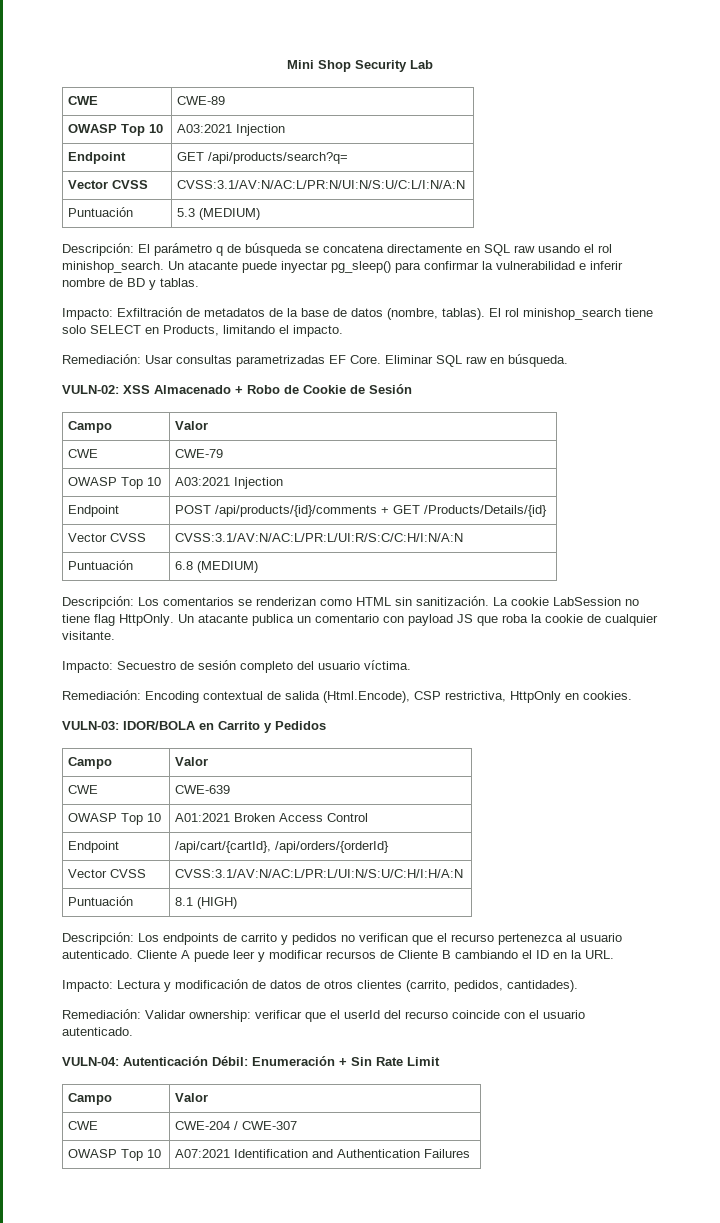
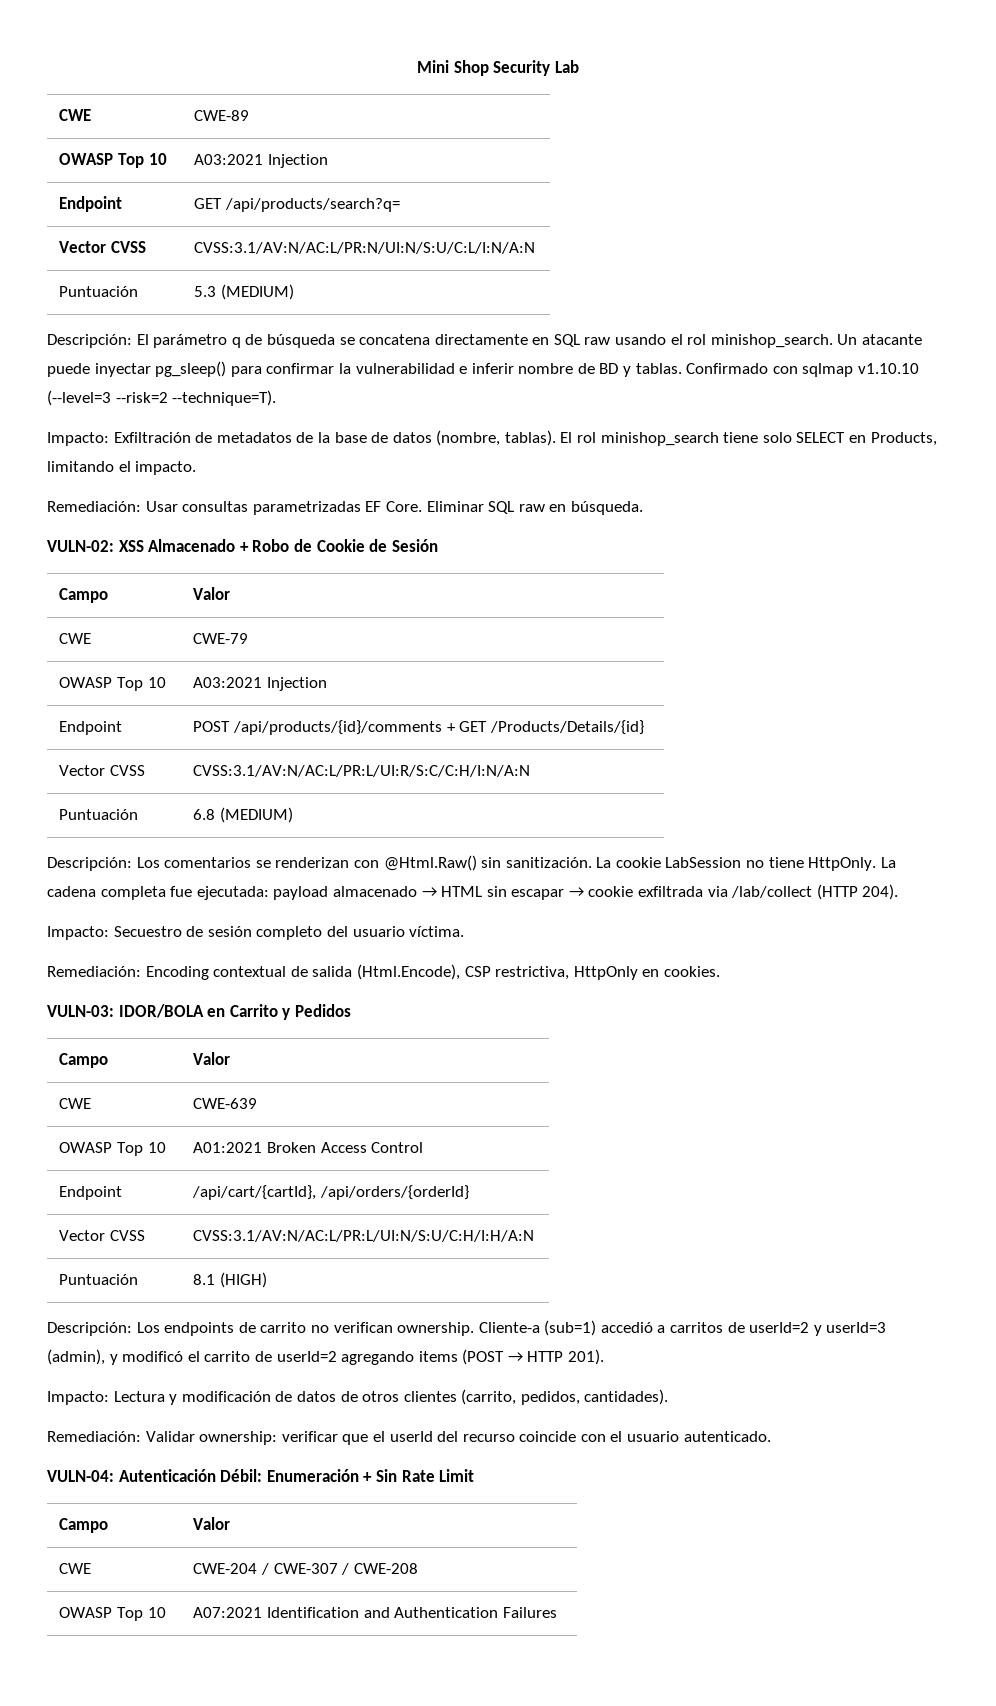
+ Confirmado con sqlmap v1.10.10 (--level=3 --risk=2 --technique=T).
- Descripción: Los comentarios se renderizan como HTML sin sanitización.
+ Descripción: Los comentarios se renderizan con @Html.Raw() sin sanitización.
- La cookie LabSession no tiene flag HttpOnly. Un atacante publica un comentario con payload JS que roba la cookie de cualquier visitante.
+ La cookie LabSession no tiene HttpOnly. La cadena completa fue ejecutada: payload almacenado → HTML sin escapar → cookie exfiltrada via /lab/collect (HTTP 204).
- Descripción: Los endpoints de carrito y pedidos no verifican que el recurso pertenezca al usuario autenticado. Cliente A puede leer y modificar recursos de Cliente B cambiando el ID en la URL.
+ Descripción: Los endpoints de carrito no verifican ownership. Cliente-a (sub=1) accedió a carritos de userId=2 y userId=3 (admin), y modificó el carrito de userId=2 agregando items (POST → HTTP 201).
- CWE | CWE-204 / CWE-307
+ CWE | CWE-204 / CWE-307 / CWE-208

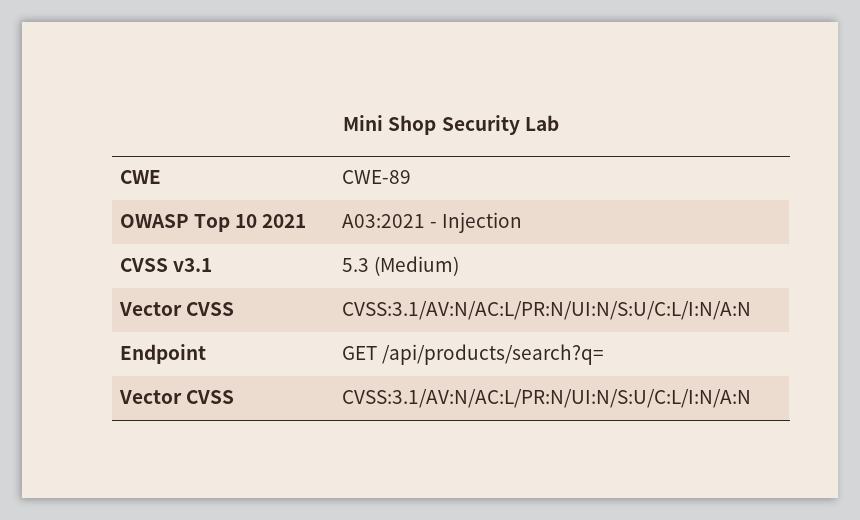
  CWE | CWE-89
- OWASP Top 10 | A03:2021 Injection
+ OWASP Top 10 2021 | A03:2021 - Injection
+ CVSS v3.1 | 5.3 (Medium)
+ Vector CVSS | CVSS:3.1/AV:N/AC:L/PR:N/UI:N/S:U/C:L/I:N/A:N
- Puntuación | 5.3 (MEDIUM)
- Descripción: El parámetro q de búsqueda se concatena directamente en SQL raw usando el rol minishop_search. Un atacante puede inyectar pg_sleep() para confirmar la vulnerabilidad e inferir nombre de BD y tablas. Confirmado con sqlmap v1.10.10 (--level=3 --risk=2 --technique=T).
- Impacto: Exfiltración de metadatos de la base de datos (nombre, tablas). El rol minishop_search tiene solo SELECT en Products, limitando el impacto.
- Remediación: Usar consultas parametrizadas EF Core. Eliminar SQL raw en búsqueda.
- VULN-02: XSS Almacenado + Robo de Cookie de Sesión
- Campo | Valor
- CWE | CWE-79
- OWASP Top 10 | A03:2021 Injection
- Endpoint | POST /api/products/{id}/comments + GET /Products/Details/{id}
- Vector CVSS | CVSS:3.1/AV:N/AC:L/PR:L/UI:R/S:C/C:H/I:N/A:N
- Puntuación | 6.8 (MEDIUM)
- Descripción: Los comentarios se renderizan con @Html.Raw() sin sanitización. La cookie LabSession no tiene HttpOnly. La cadena completa fue ejecutada: payload almacenado → HTML sin escapar → cookie exfiltrada via /lab/collect (HTTP 204).
- Impacto: Secuestro de sesión completo del usuario víctima.
- Remediación: Encoding contextual de salida (Html.Encode), CSP restrictiva, HttpOnly en cookies.
- VULN-03: IDOR/BOLA en Carrito y Pedidos
- Campo | Valor
- CWE | CWE-639
- OWASP Top 10 | A01:2021 Broken Access Control
- Endpoint | /api/cart/{cartId}, /api/orders/{orderId}
- Vector CVSS | CVSS:3.1/AV:N/AC:L/PR:L/UI:N/S:U/C:H/I:H/A:N
- Puntuación | 8.1 (HIGH)
- Descripción: Los endpoints de carrito no verifican ownership. Cliente-a (sub=1) accedió a carritos de userId=2 y userId=3 (admin), y modificó el carrito de userId=2 agregando items (POST → HTTP 201).
- Impacto: Lectura y modificación de datos de otros clientes (carrito, pedidos, cantidades).
- Remediación: Validar ownership: verificar que el userId del recurso coincide con el usuario autenticado.
- VULN-04: Autenticación Débil: Enumeración + Sin Rate Limit
- Campo | Valor
- CWE | CWE-204 / CWE-307 / CWE-208
- OWASP Top 10 | A07:2021 Identification and Authentication Failures

